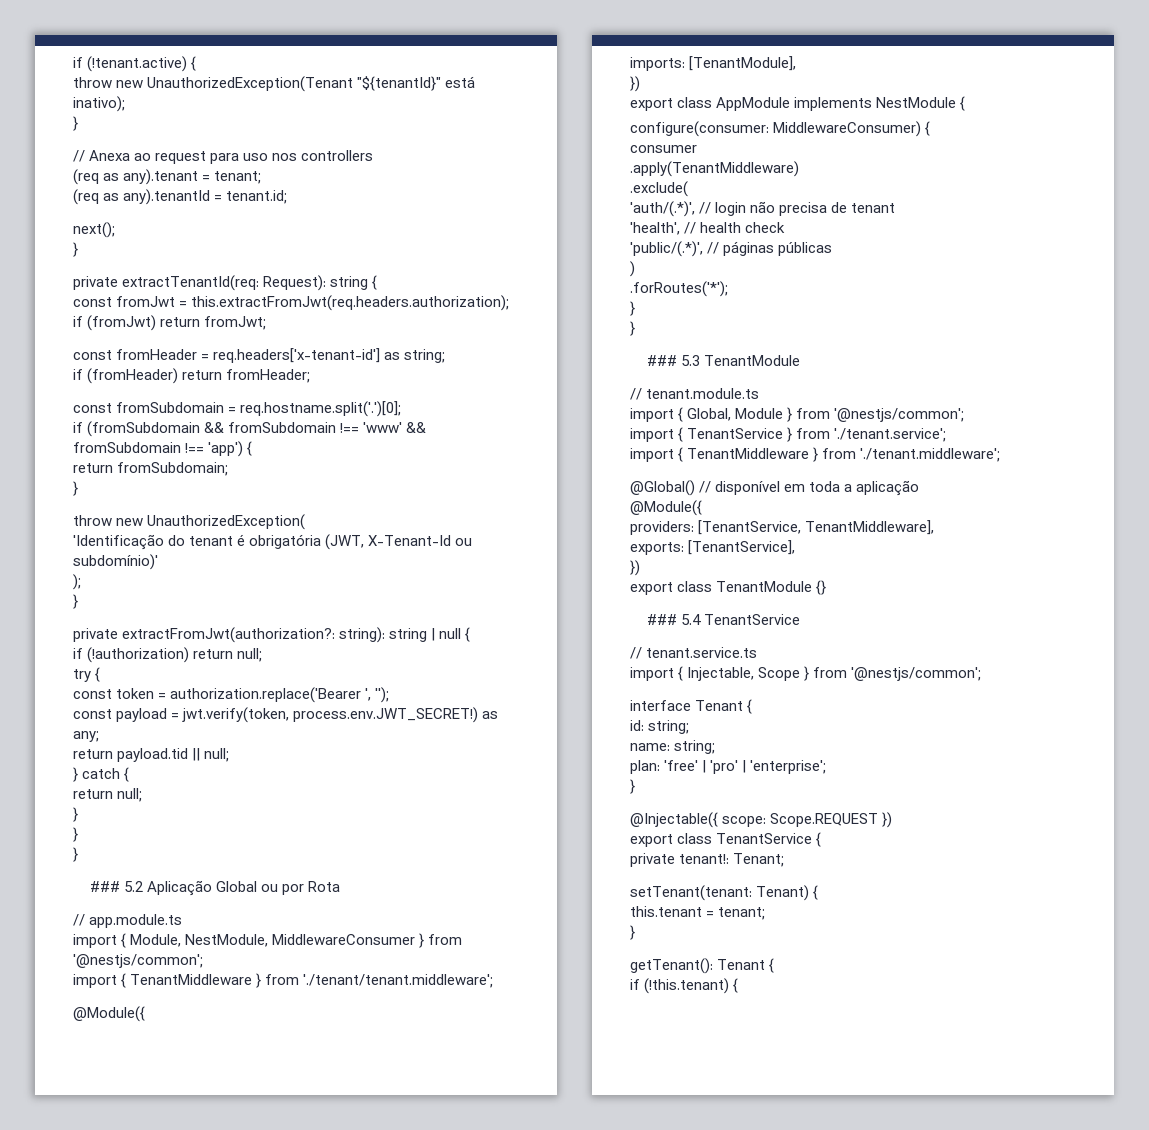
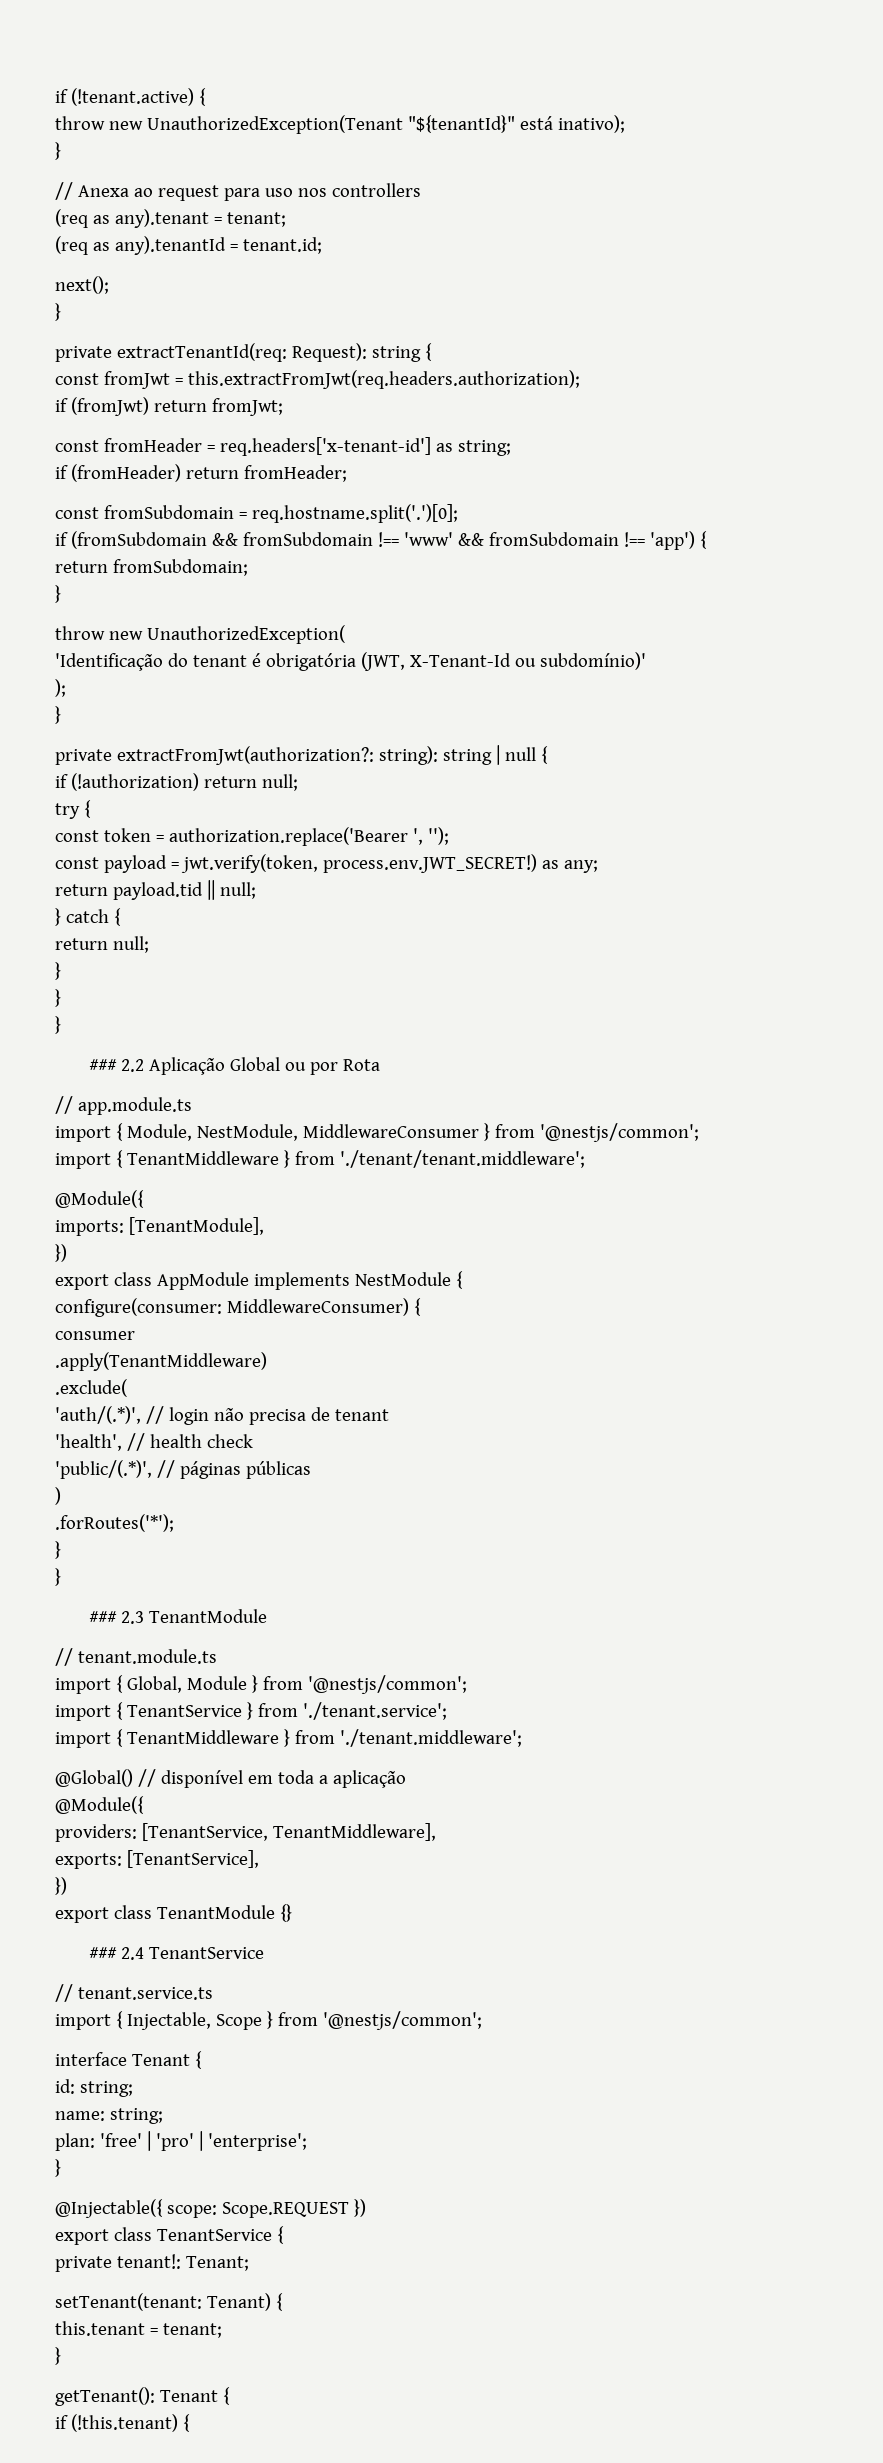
- ### 5.2 Aplicação Global ou por Rota
+ ### 2.2 Aplicação Global ou por Rota
- ### 5.3 TenantModule
+ ### 2.3 TenantModule
- ### 5.4 TenantService
+ ### 2.4 TenantService

